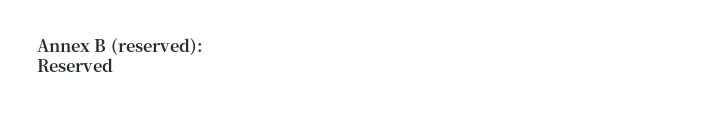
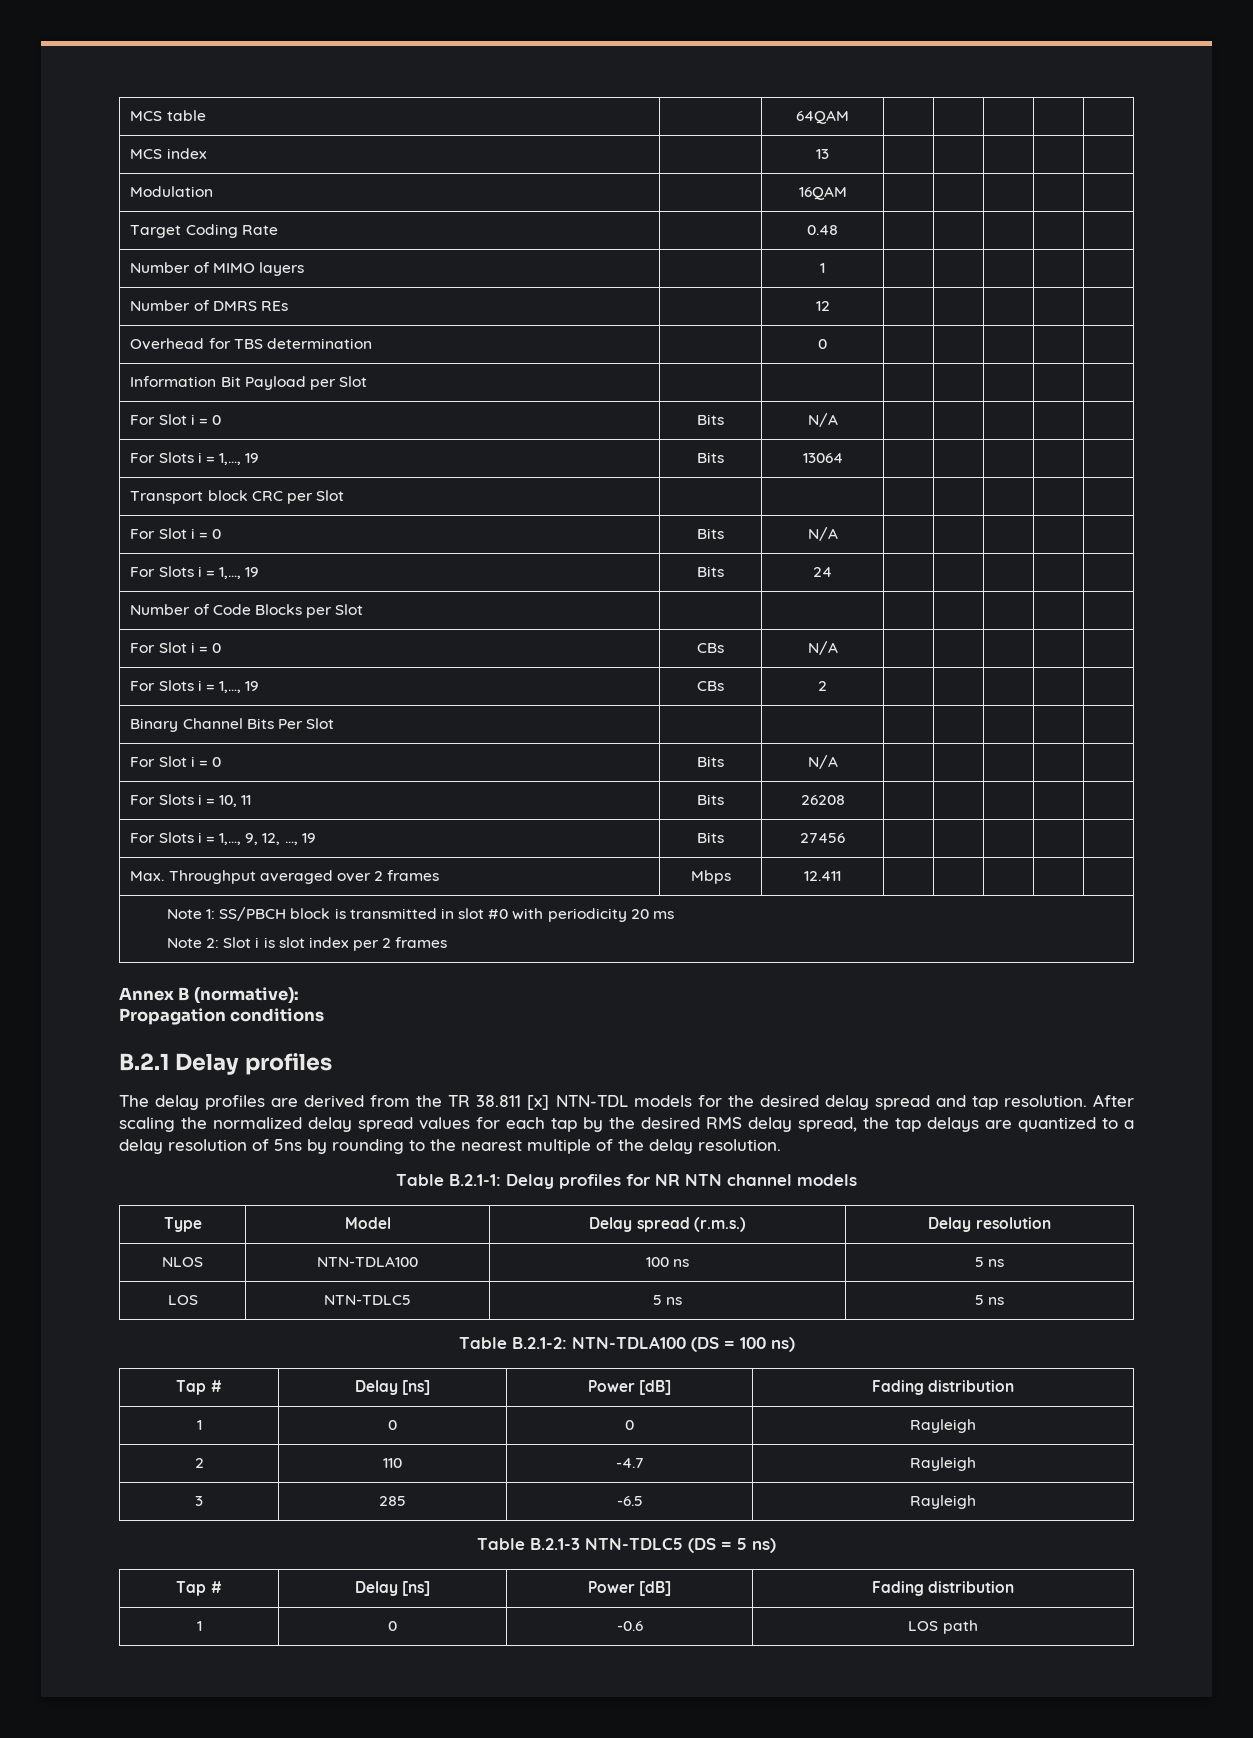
- Annex B (reserved):
- Reserved
+ MCS table | | 64QAM | | | | |
+ MCS index | | 13 | | | | |
+ Modulation | | 16QAM | | | | |
+ Target Coding Rate | | 0.48 | | | | |
+ Number of MIMO layers | | 1 | | | | |
+ Number of DMRS REs | | 12 | | | | |
+ Overhead for TBS determination | | 0 | | | | |
+ Information Bit Payload per Slot | | | | | | |
+ For Slot i = 0 | Bits | N/A | | | | |
+ For Slots i = 1,…, 19 | Bits | 13064 | | | | |
+ Transport block CRC per Slot | | | | | | |
+ For Slot i = 0 | Bits | N/A | | | | |
+ For Slots i = 1,…, 19 | Bits | 24 | | | | |
+ Number of Code Blocks per Slot | | | | | | |
+ For Slot i = 0 | CBs | N/A | | | | |
+ For Slots i = 1,…, 19 | CBs | 2 | | | | |
+ Binary Channel Bits Per Slot | | | | | | |
+ For Slot i = 0 | Bits | N/A | | | | |
+ For Slots i = 10, 11 | Bits | 26208 | | | | |
+ For Slots i = 1,…, 9, 12, …, 19 | Bits | 27456 | | | | |
+ Max. Throughput averaged over 2 frames | Mbps | 12.411 | | | | |
+ Note 1: SS/PBCH block is transmitted in slot #0 with periodicity 20 ms
+ Note 2: Slot i is slot index per 2 frames
+ Annex B (normative):
+ Propagation conditions
+ B.2.1 Delay profiles
+ The delay profiles are derived from the TR 38.811 [x] NTN-TDL models for the desired delay spread and tap resolution. After scaling the normalized delay spread values for each tap by the desired RMS delay spread, the tap delays are quantized to a delay resolution of 5ns by rounding to the nearest multiple of the delay resolution.
+ Table B.2.1-1: Delay profiles for NR NTN channel models
+ Type | Model | Delay spread (r.m.s.) | Delay resolution
+ NLOS | NTN-TDLA100 | 100 ns | 5 ns
+ LOS | NTN-TDLC5 | 5 ns | 5 ns
+ Table B.2.1-2: NTN-TDLA100 (DS = 100 ns)
+ Tap # | Delay [ns] | Power [dB] | Fading distribution
+ 1 | 0 | 0 | Rayleigh
+ 2 | 110 | -4.7 | Rayleigh
+ 3 | 285 | -6.5 | Rayleigh
+ Table B.2.1-3 NTN-TDLC5 (DS = 5 ns)
+ Tap # | Delay [ns] | Power [dB] | Fading distribution
+ 1 | 0 | -0.6 | LOS path

